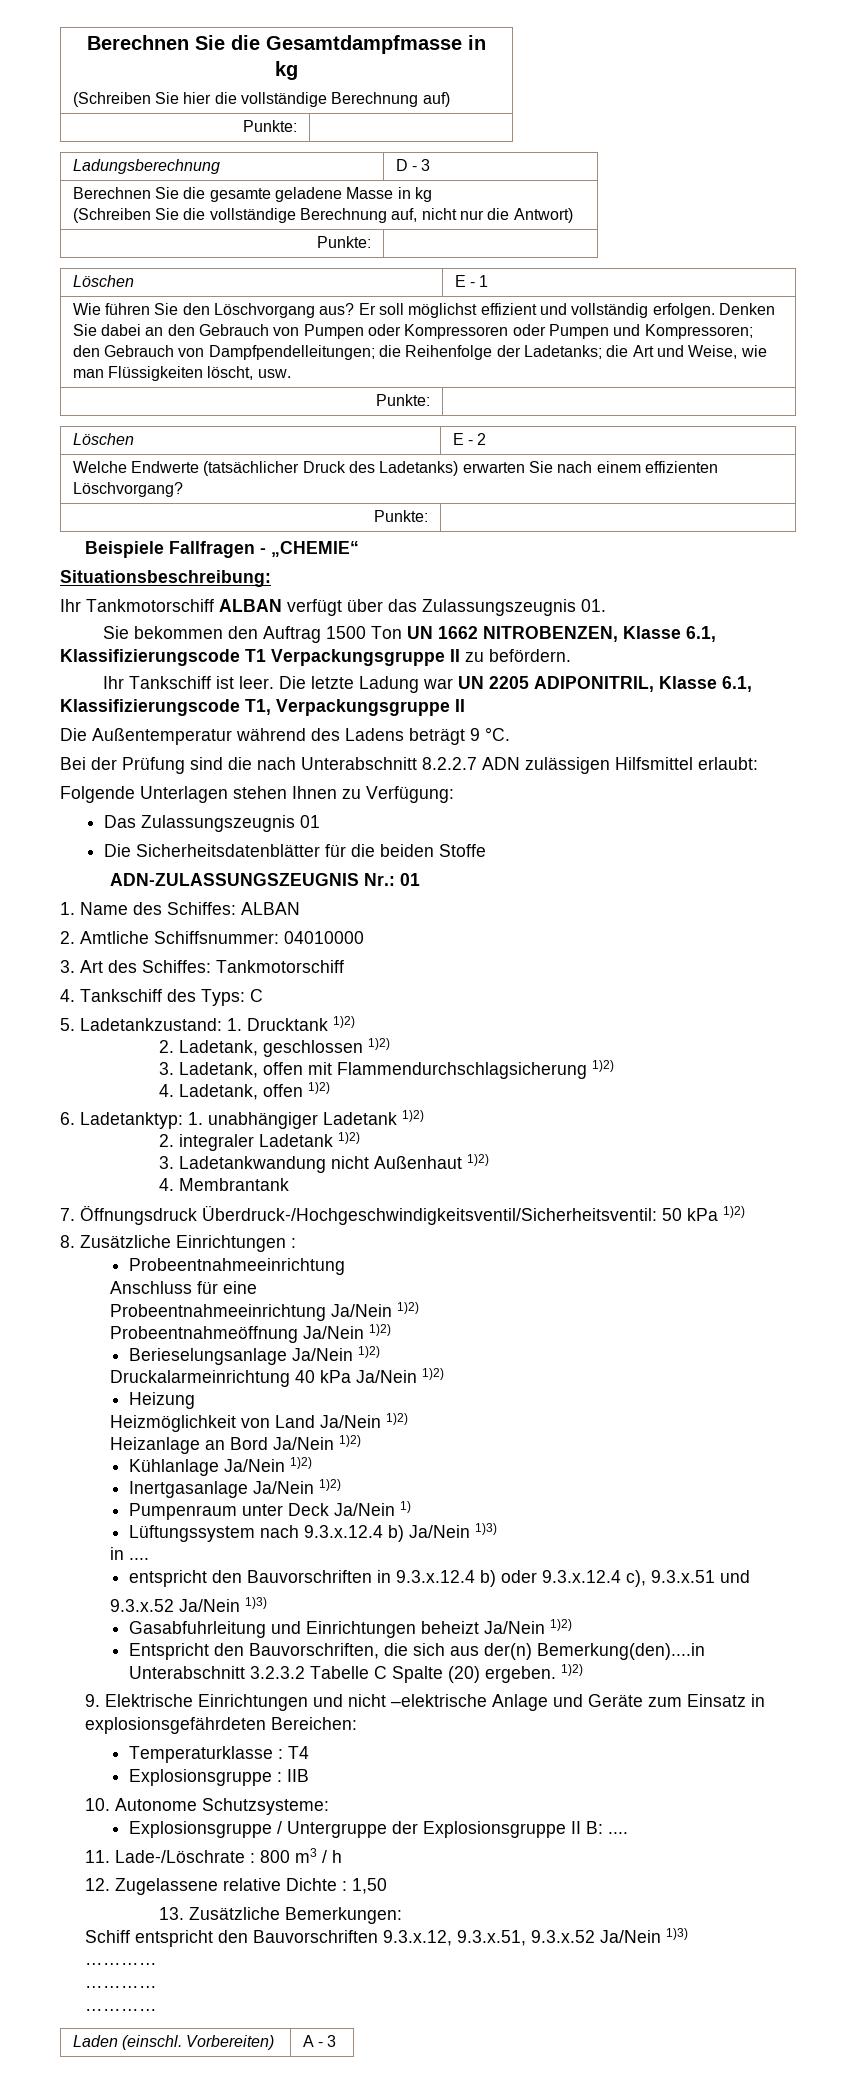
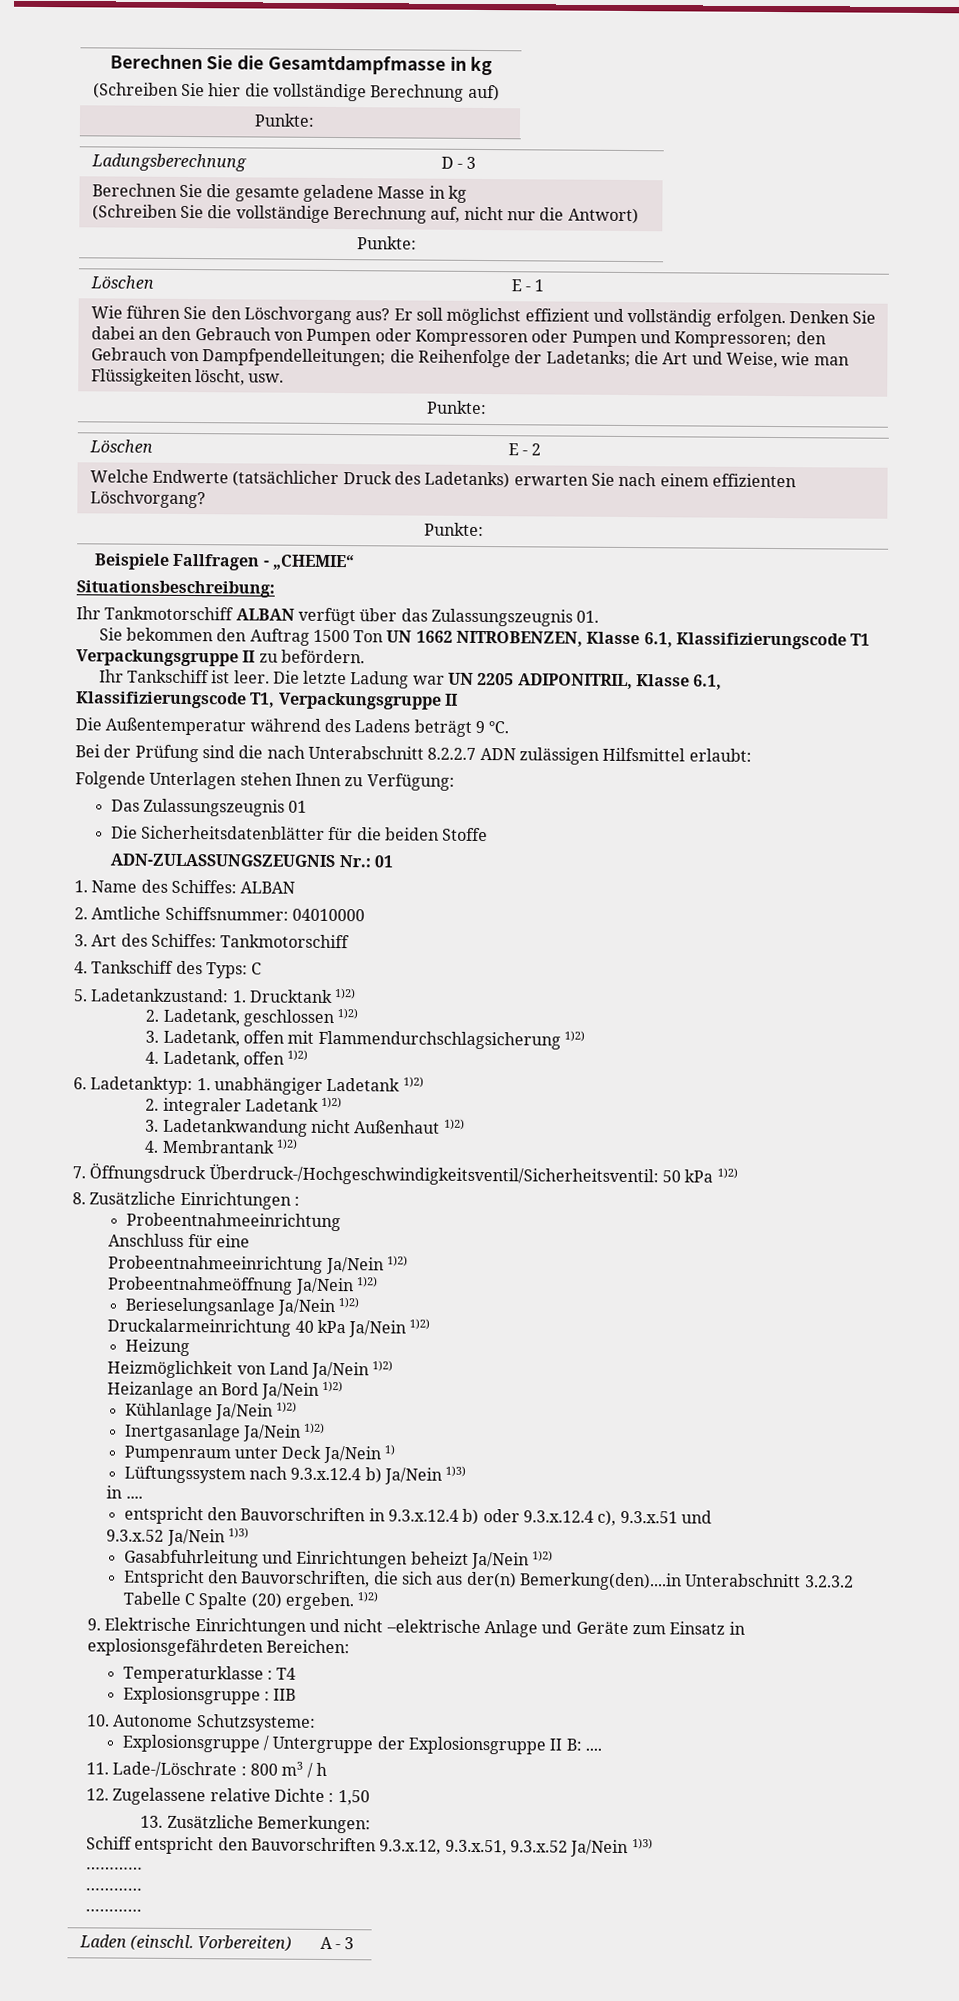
- 4. Membrantank
+ 4. Membrantank 1)2)

